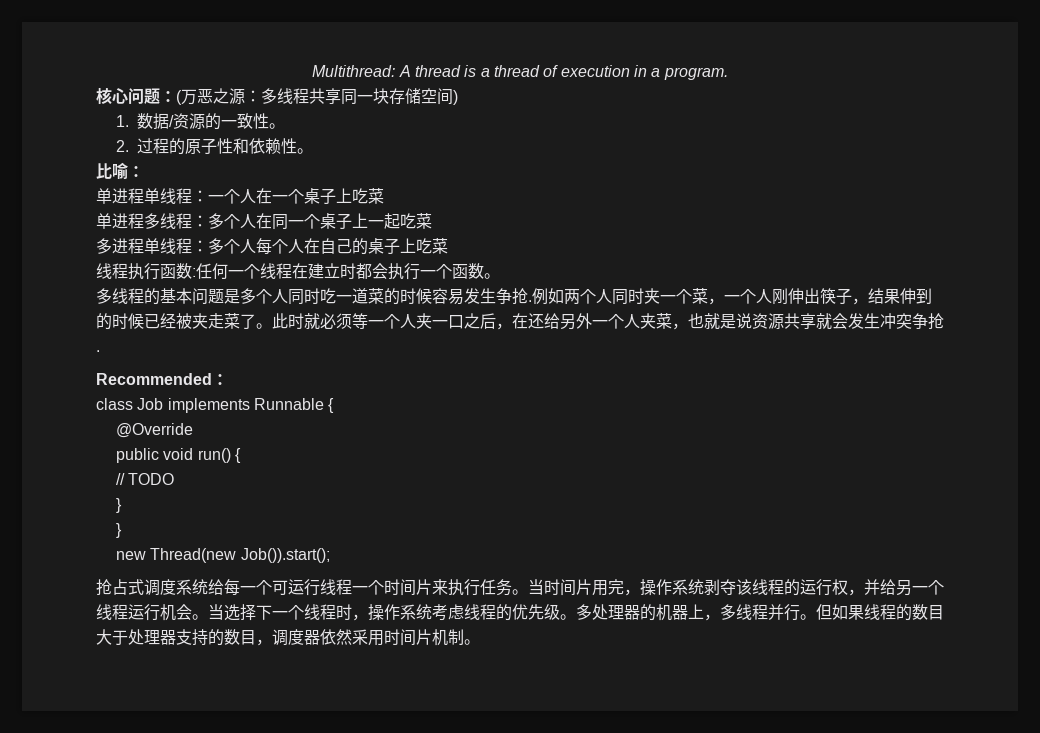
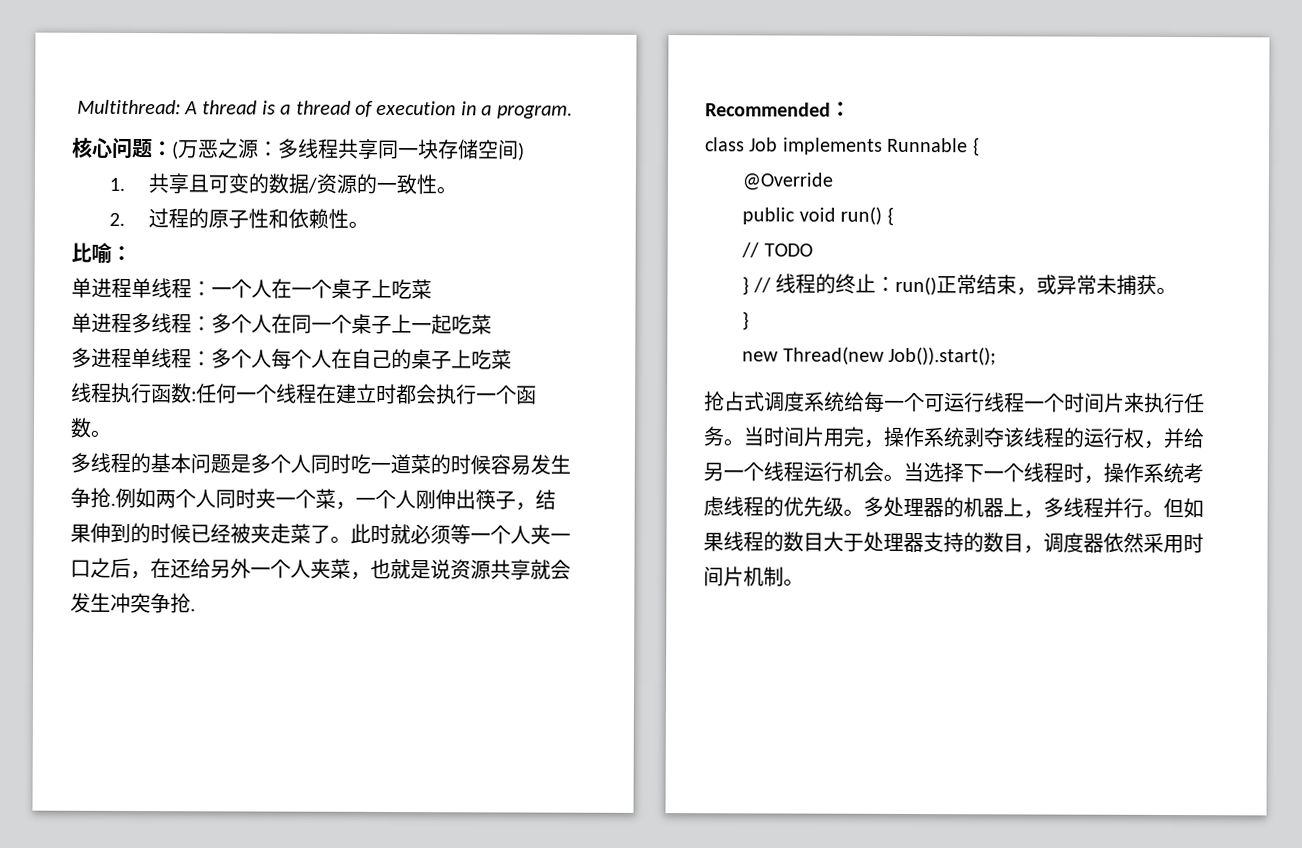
- 1.数据/资源的一致性。
+ 1.共享且可变的数据/资源的一致性。
  // TODO
- }
+ } // 线程的终止：run()正常结束，或异常未捕获。

